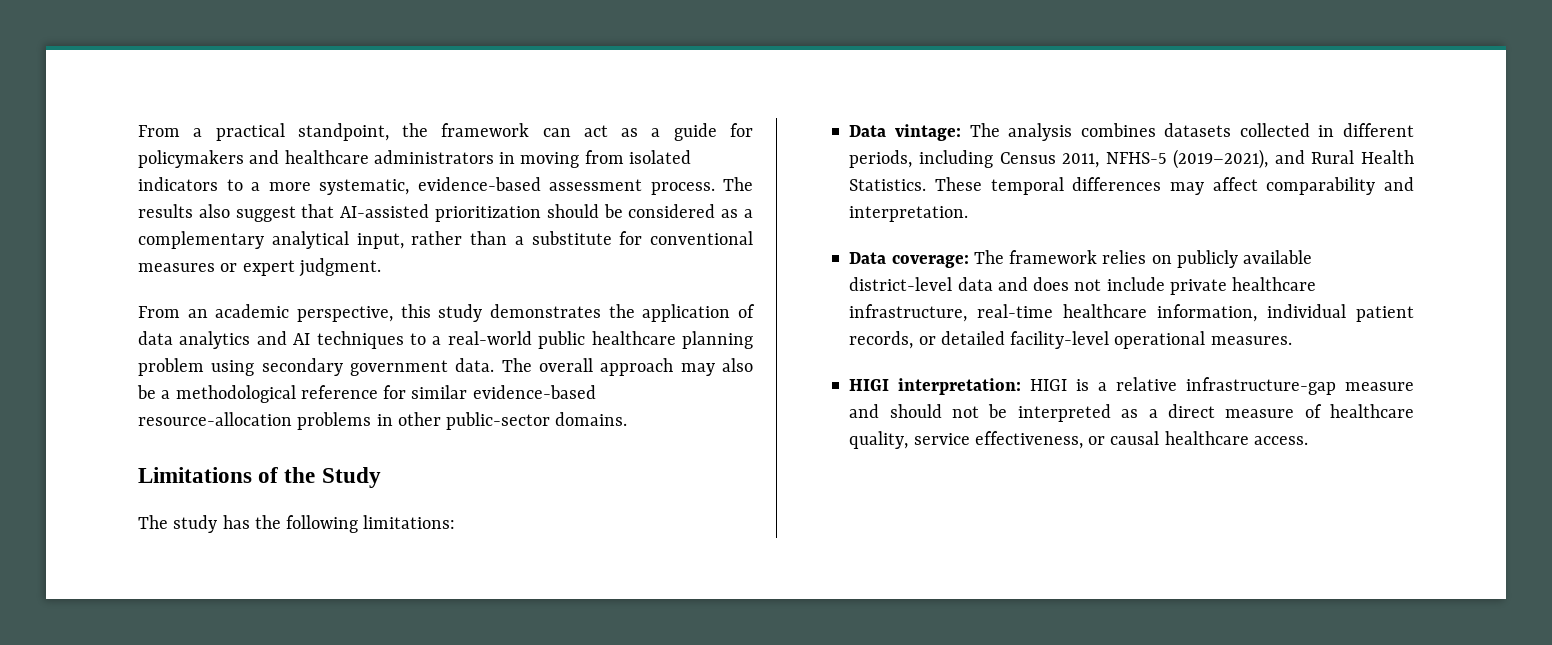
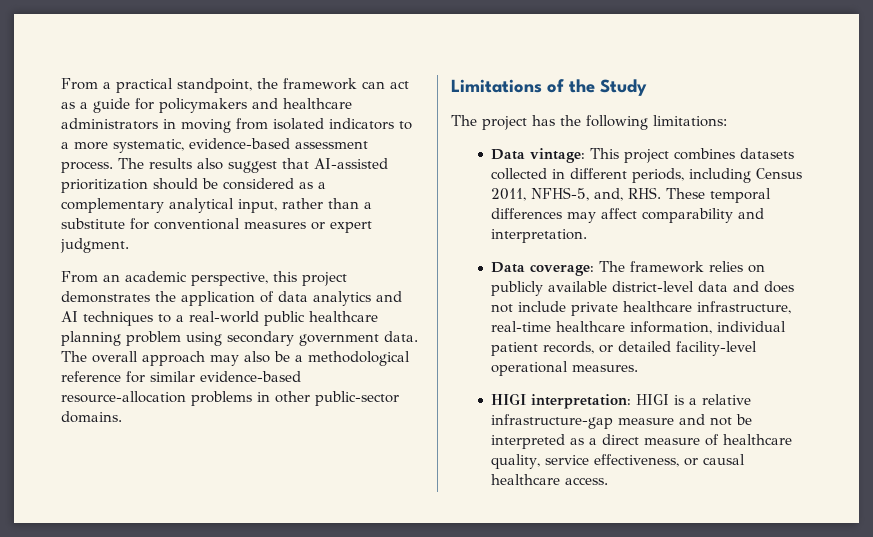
- From an academic perspective, this study demonstrates the application of data analytics and AI techniques to a real-world public healthcare planning problem using secondary government data.
+ From an academic perspective, this project demonstrates the application of data analytics and AI techniques to a real-world public healthcare planning problem using secondary government data.
- The study has the following limitations:
+ The project has the following limitations:
- Data vintage: The analysis combines datasets collected in different periods, including Census 2011, NFHS-5 (2019–2021), and Rural Health Statistics. These temporal differences may affect comparability and interpretation.
+ Data vintage: This project combines datasets collected in different periods, including Census 2011, NFHS-5, and, RHS. These temporal differences may affect comparability and interpretation.
- HIGI interpretation: HIGI is a relative infrastructure-gap measure and should not be interpreted as a direct measure of healthcare quality, service effectiveness, or causal healthcare access.
+ HIGI interpretation: HIGI is a relative infrastructure-gap measure and not be interpreted as a direct measure of healthcare quality, service effectiveness, or causal healthcare access.

